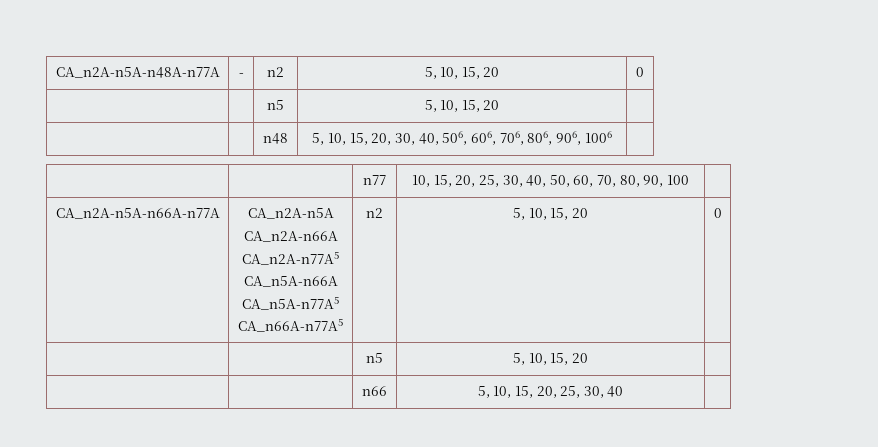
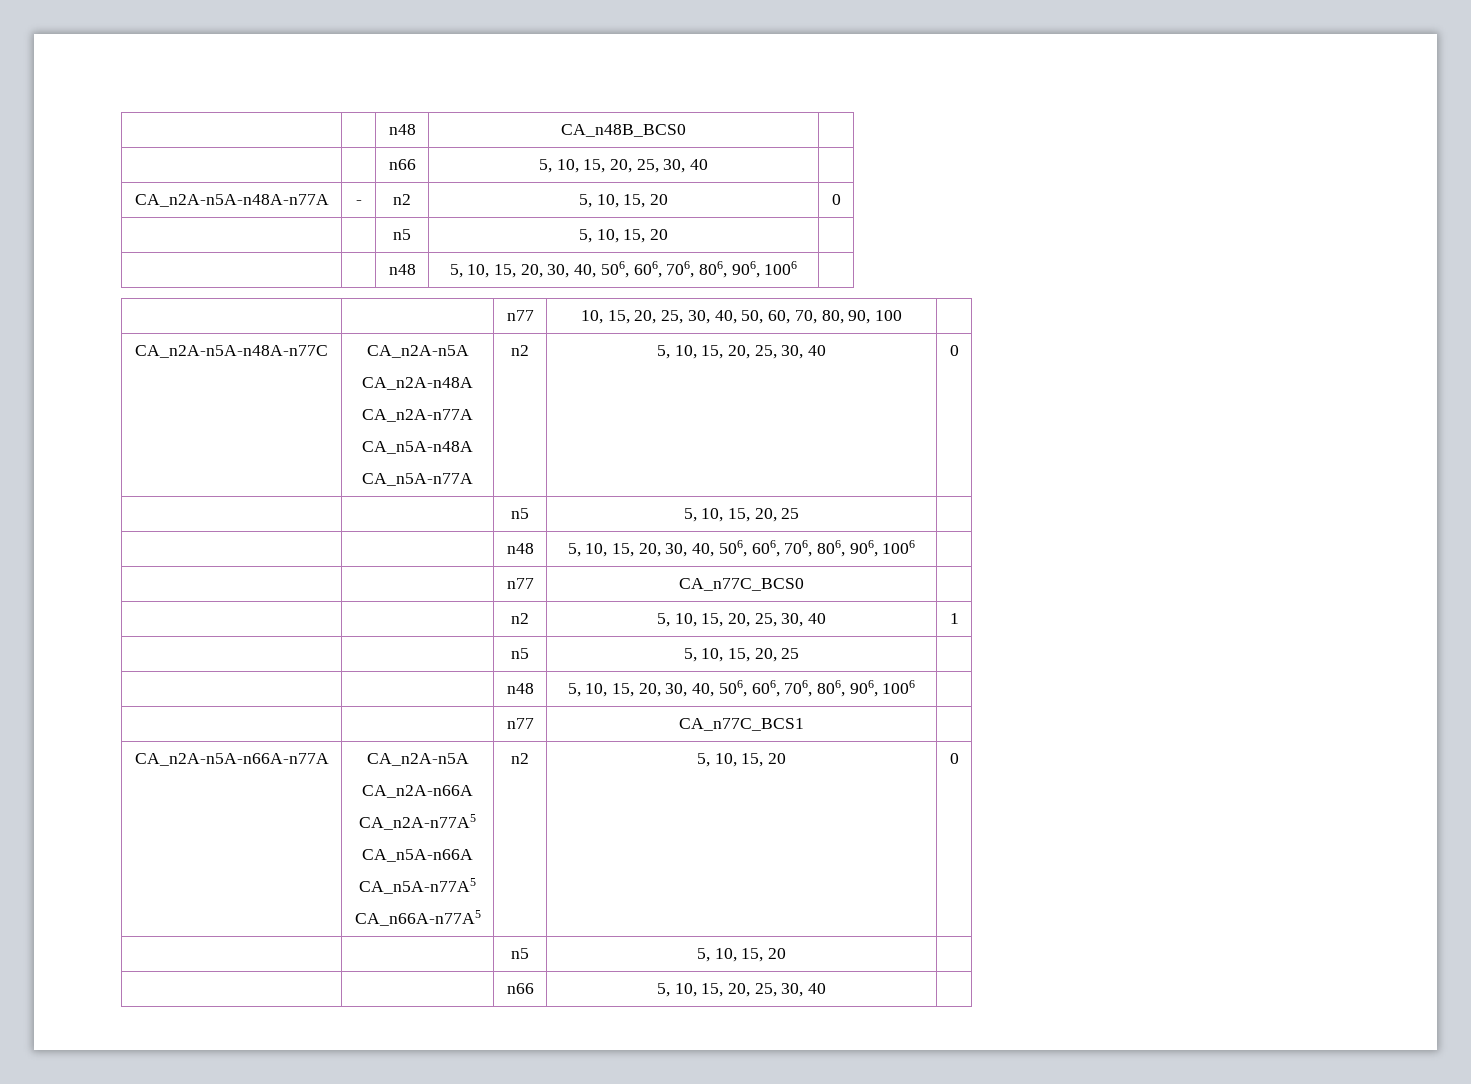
+ | | n48 | CA_n48B_BCS0 |
+ | | n66 | 5, 10, 15, 20, 25, 30, 40 |
+ CA_n2A-n5A-n48A-n77C | CA_n2A-n5A
+ CA_n2A-n48A
+ CA_n2A-n77A
+ CA_n5A-n48A
+ CA_n5A-n77A | n2 | 5, 10, 15, 20, 25, 30, 40 | 0
+ | | n5 | 5, 10, 15, 20, 25 |
+ | | n48 | 5, 10, 15, 20, 30, 40, 506, 606, 706, 806, 906, 1006 |
+ | | n77 | CA_n77C_BCS0 |
+ | | n2 | 5, 10, 15, 20, 25, 30, 40 | 1
+ | | n5 | 5, 10, 15, 20, 25 |
+ | | n48 | 5, 10, 15, 20, 30, 40, 506, 606, 706, 806, 906, 1006 |
+ | | n77 | CA_n77C_BCS1 |

